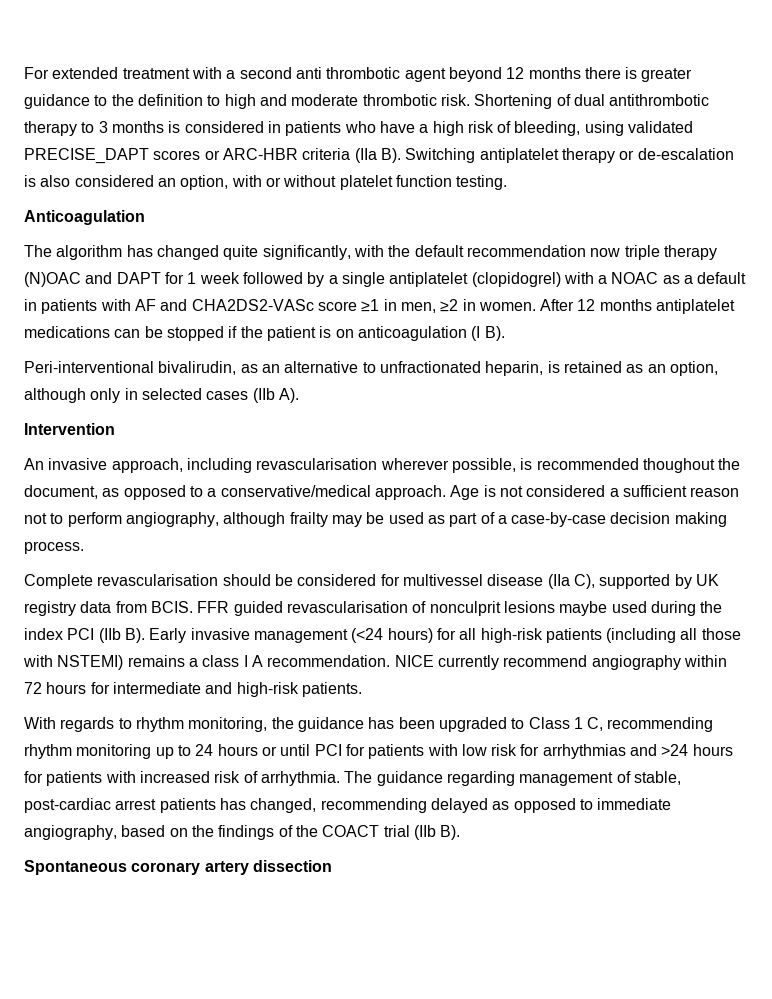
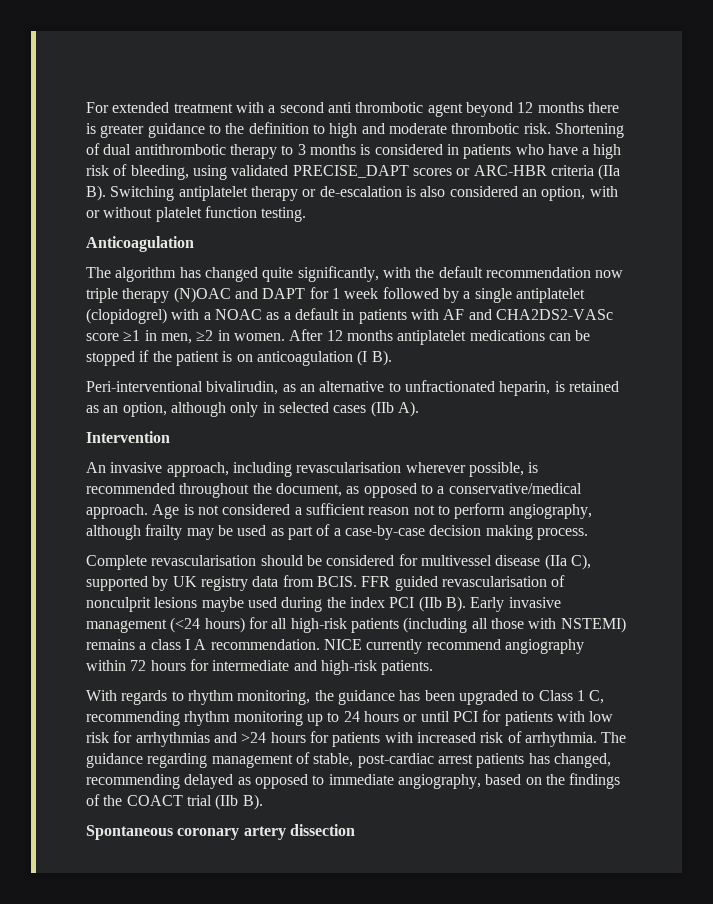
- An invasive approach, including revascularisation wherever possible, is recommended thoughout the document, as opposed to a conservative/medical approach.
+ An invasive approach, including revascularisation wherever possible, is recommended throughout the document, as opposed to a conservative/medical approach.

